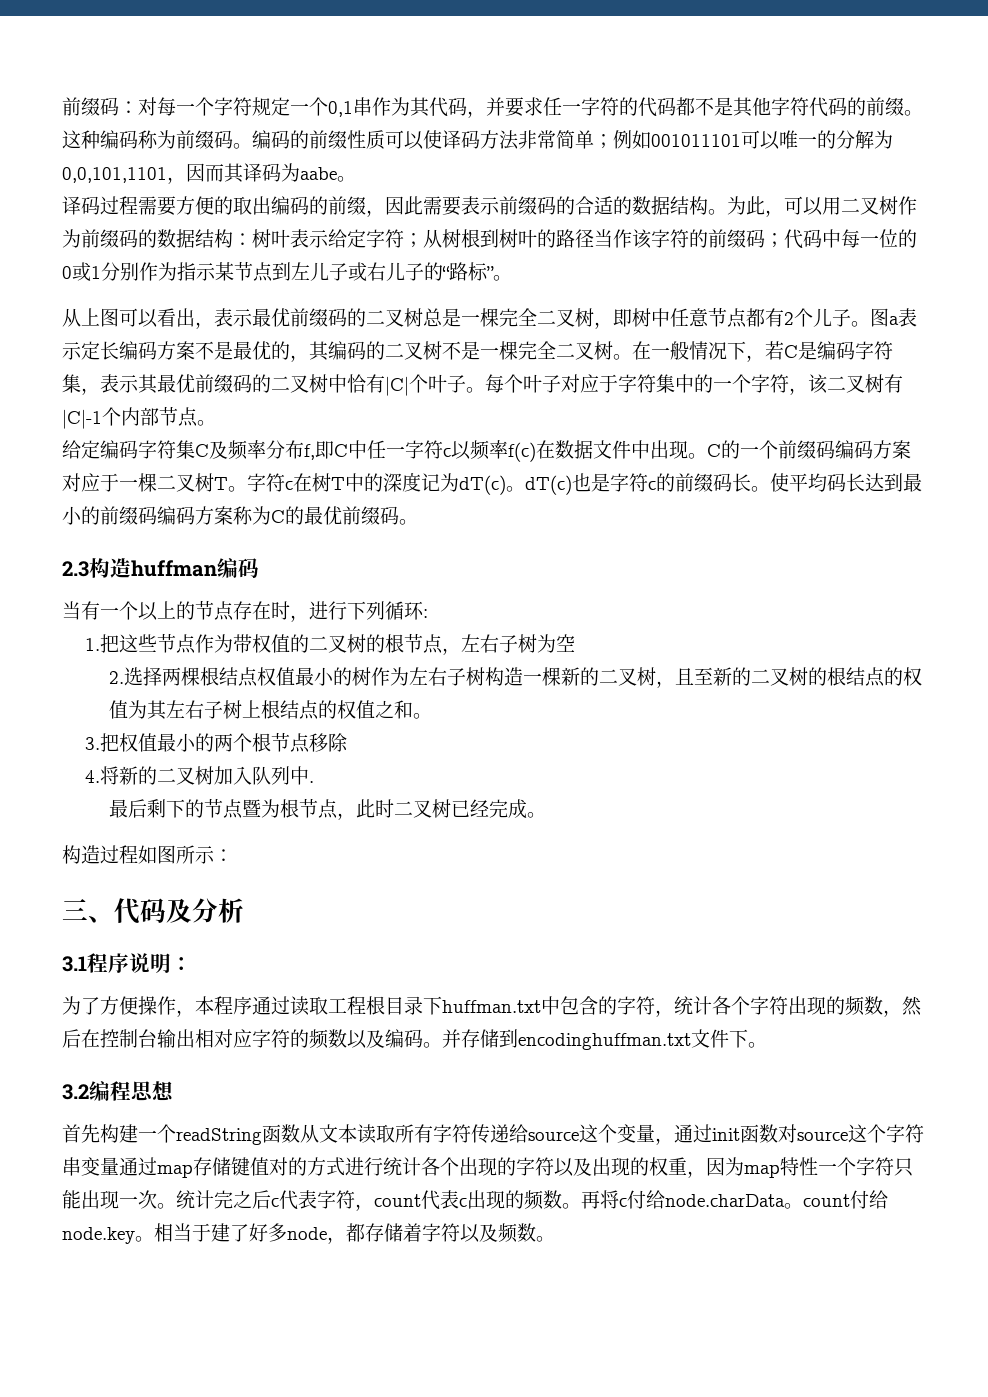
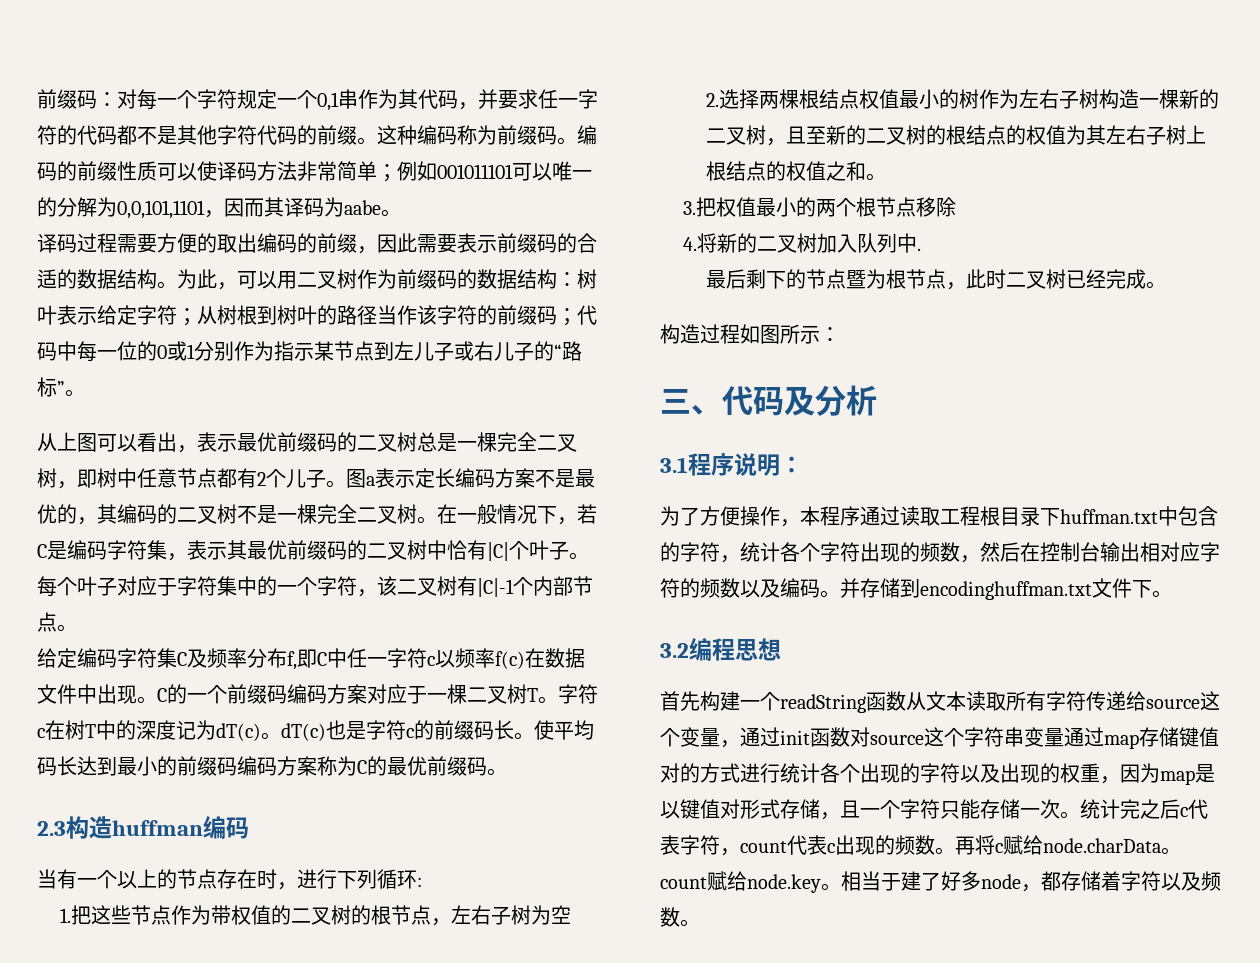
- 首先构建一个readString函数从文本读取所有字符传递给source这个变量，通过init函数对source这个字符串变量通过map存储键值对的方式进行统计各个出现的字符以及出现的权重，因为map特性一个字符只能出现一次。
+ 首先构建一个readString函数从文本读取所有字符传递给source这个变量，通过init函数对source这个字符串变量通过map存储键值对的方式进行统计各个出现的字符以及出现的权重，因为map是以键值对形式存储，且一个字符只能存储一次。
- 再将c付给node.charData。count付给node.key。
+ 再将c赋给node.charData。count赋给node.key。

